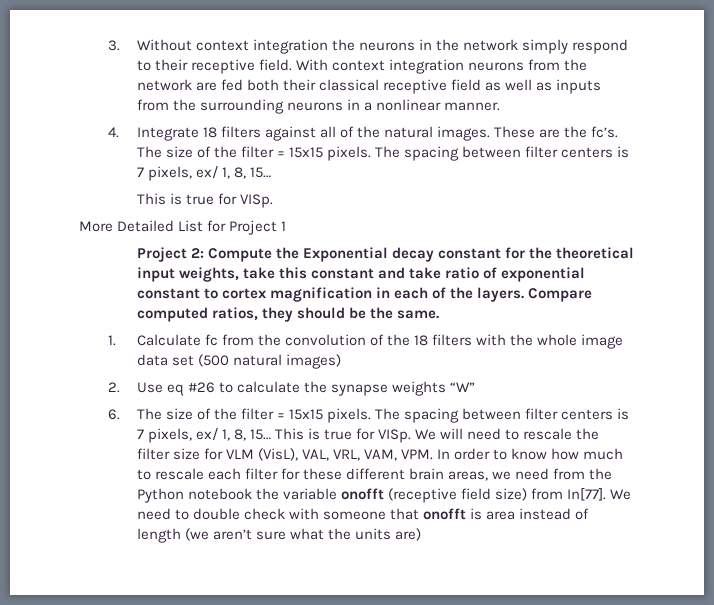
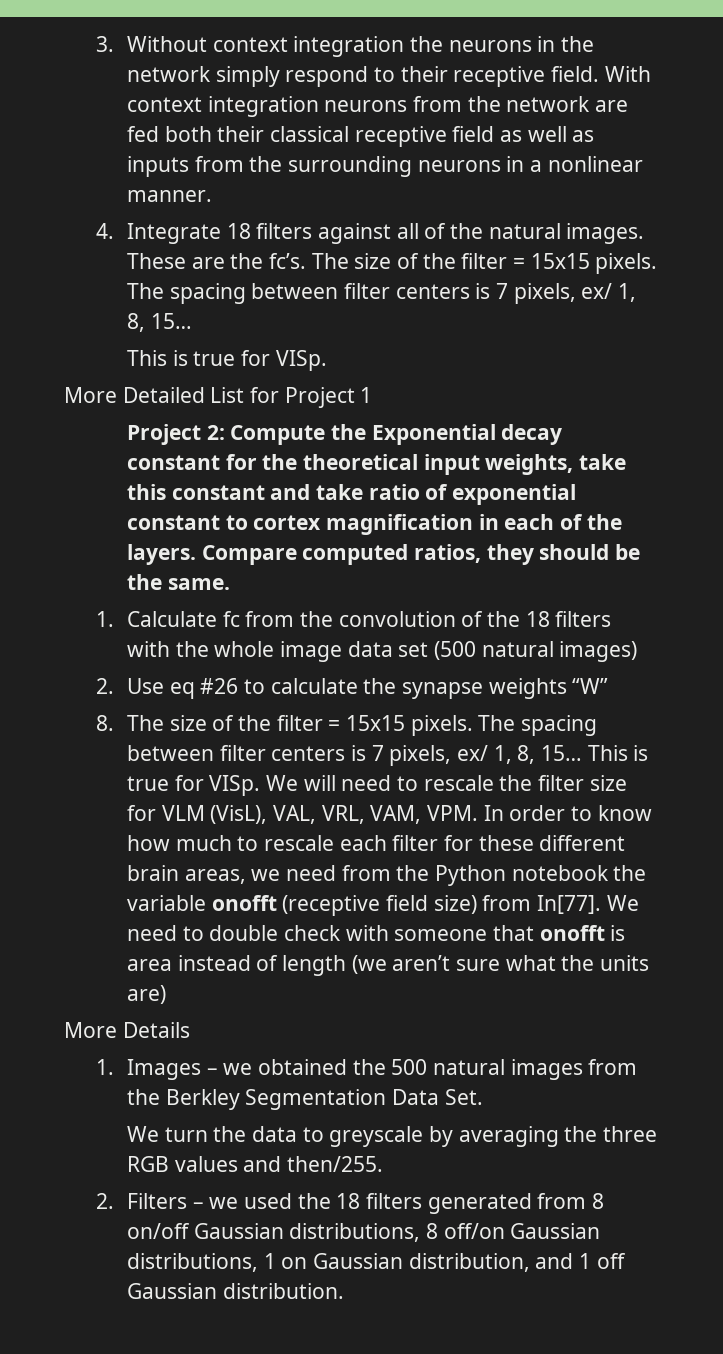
- 6. The size of the filter = 15x15 pixels.
+ 8. The size of the filter = 15x15 pixels.
+ More Details
+ 1. Images – we obtained the 500 natural images from the Berkley Segmentation Data Set.
+ We turn the data to greyscale by averaging the three RGB values and then/255.
+ 2. Filters – we used the 18 filters generated from 8 on/off Gaussian distributions, 8 off/on Gaussian distributions, 1 on Gaussian distribution, and 1 off Gaussian distribution.

